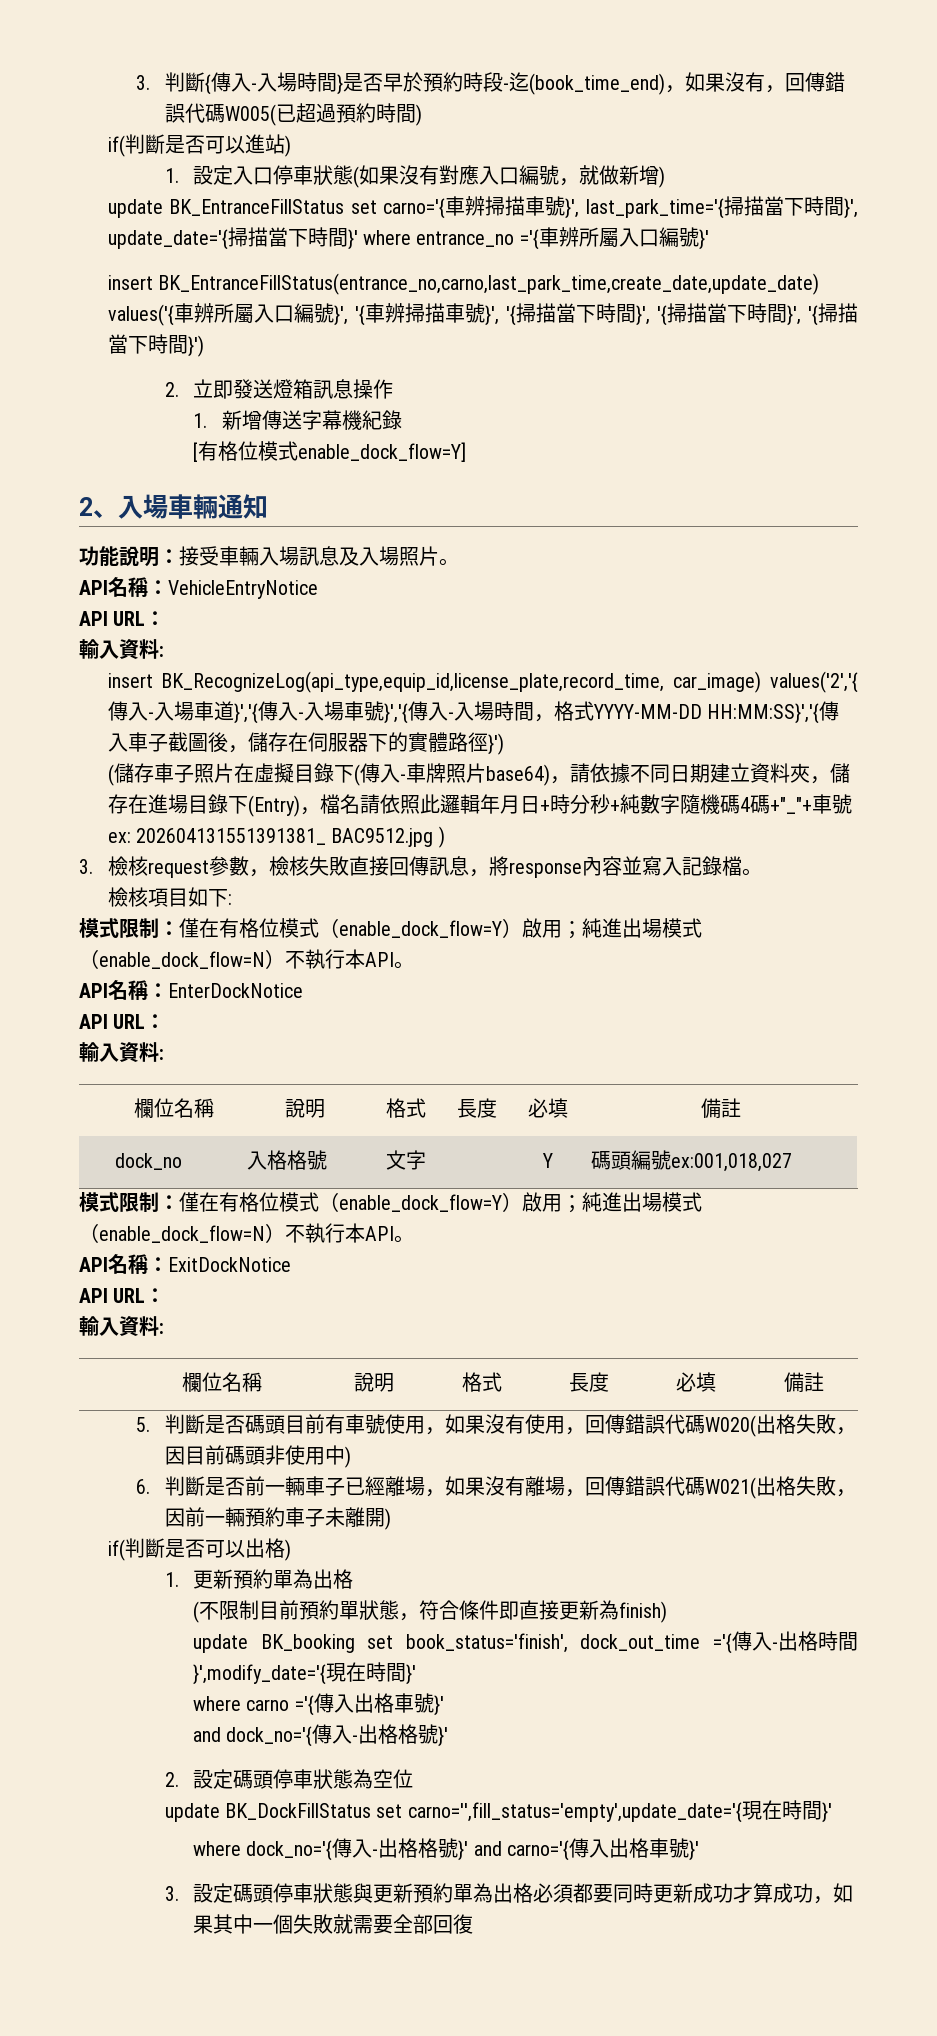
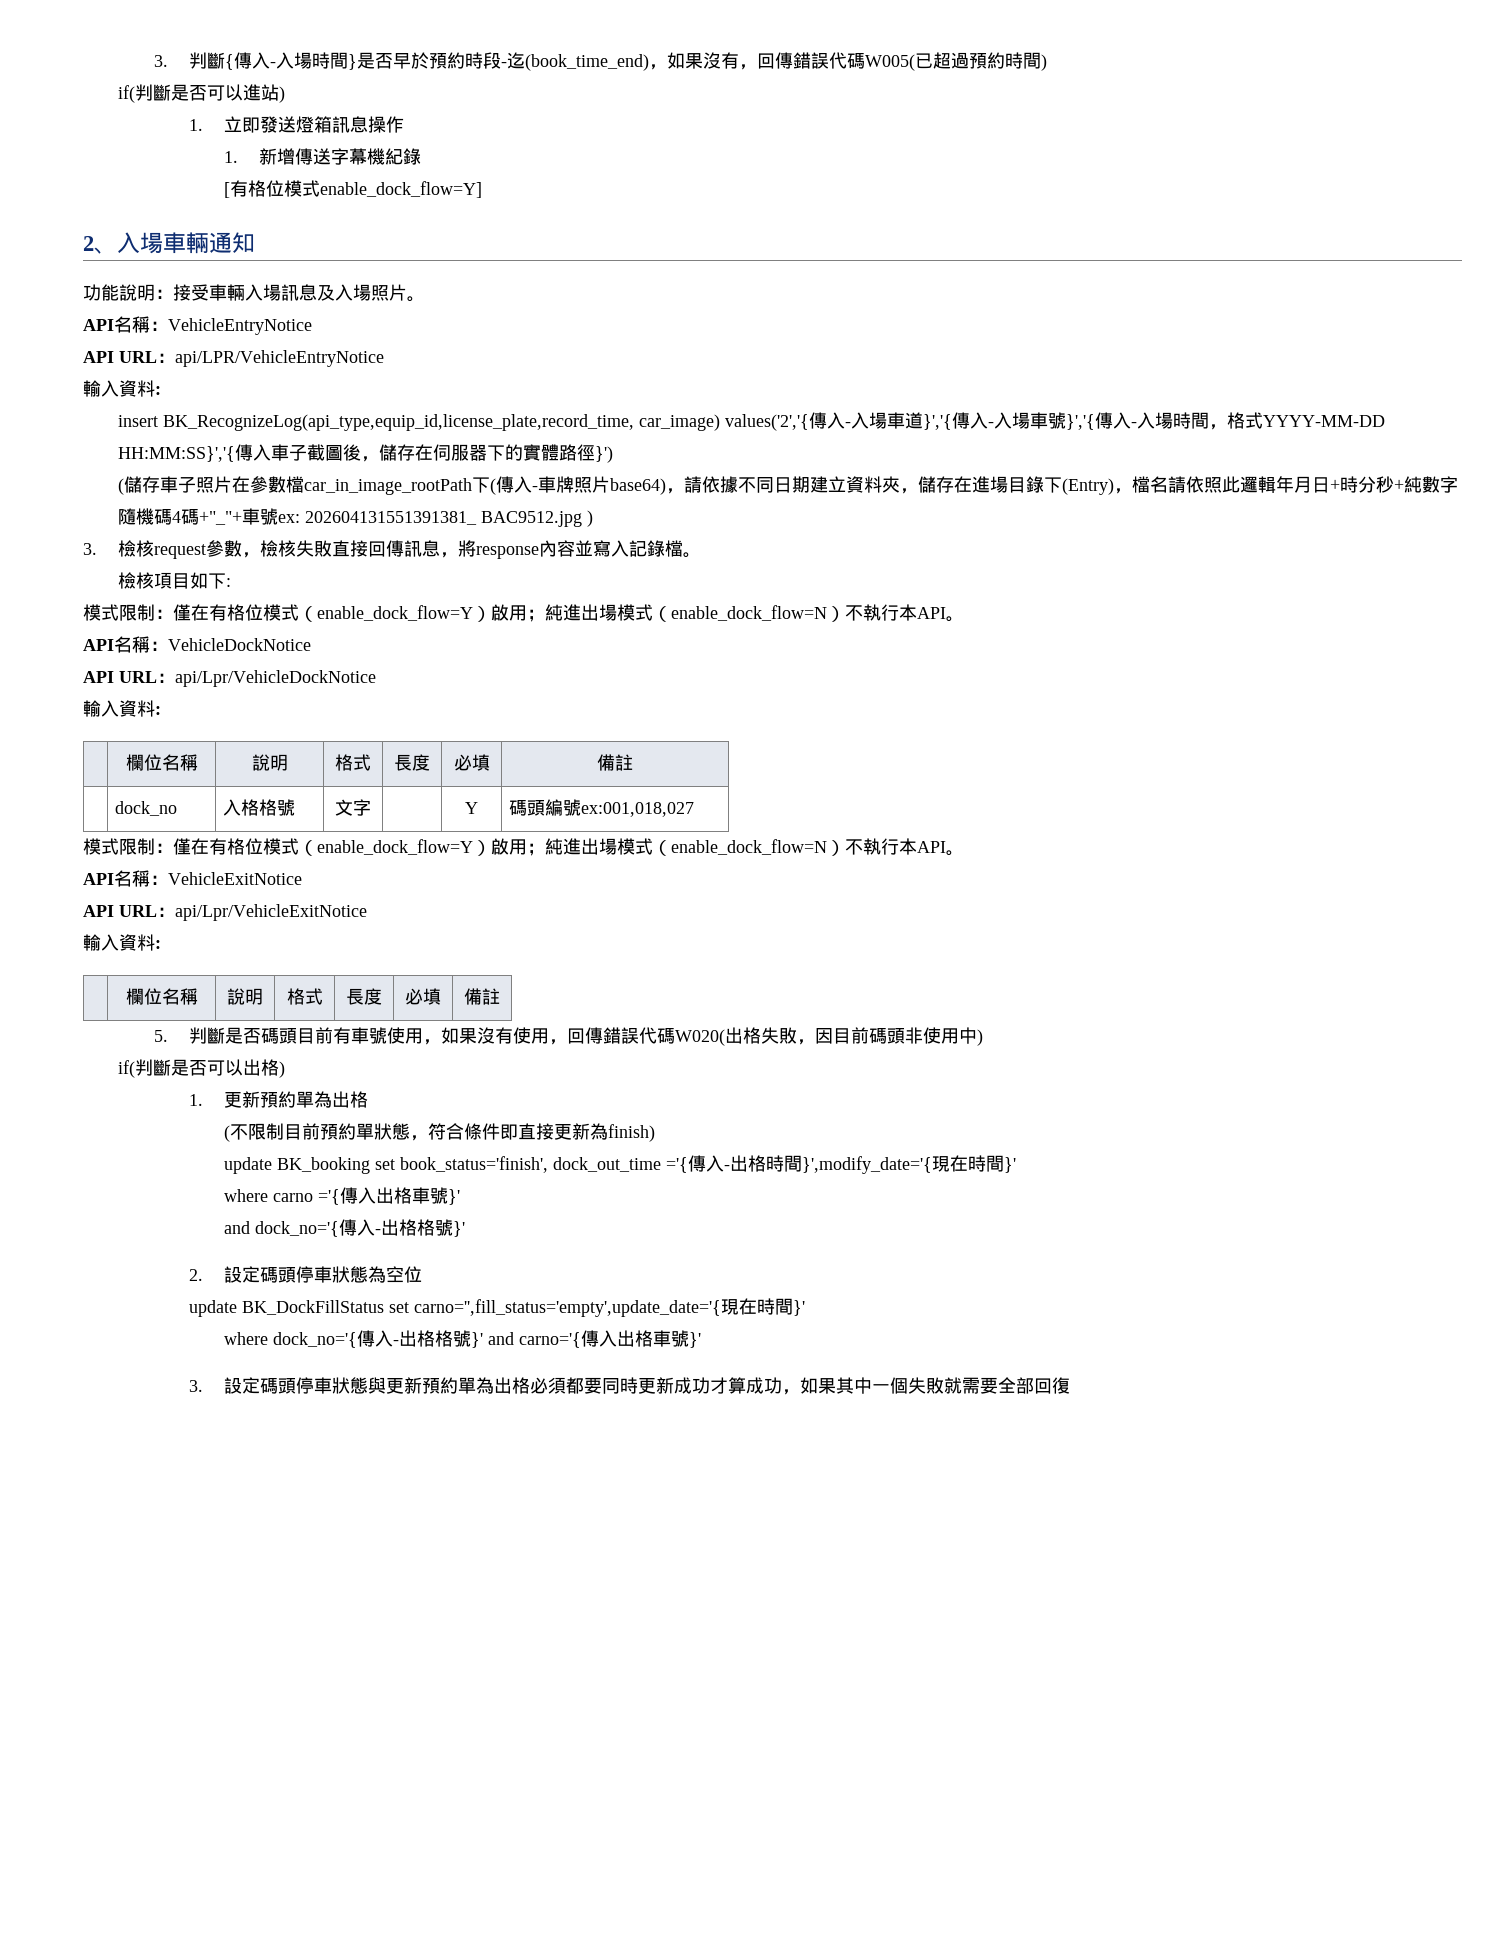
- 1.設定入口停車狀態(如果沒有對應入口編號，就做新增)
- update BK_EntranceFillStatus set carno='{車辨掃描車號}', last_park_time='{掃描當下時間}', update_date='{掃描當下時間}' where entrance_no ='{車辨所屬入口編號}'
- insert BK_EntranceFillStatus(entrance_no,carno,last_park_time,create_date,update_date) values('{車辨所屬入口編號}', '{車辨掃描車號}', '{掃描當下時間}', '{掃描當下時間}', '{掃描當下時間}')
- 2.立即發送燈箱訊息操作
+ 1.立即發送燈箱訊息操作
  API名稱：VehicleEntryNotice
- API URL：
+ API URL：api/LPR/VehicleEntryNotice
- (儲存車子照片在虛擬目錄下(傳入-車牌照片base64)，請依據不同日期建立資料夾，儲存在進場目錄下(Entry)，檔名請依照此邏輯年月日+時分秒+純數字隨機碼4碼+"_"+車號ex: 202604131551391381_ BAC9512.jpg )
+ (儲存車子照片在參數檔car_in_image_rootPath下(傳入-車牌照片base64)，請依據不同日期建立資料夾，儲存在進場目錄下(Entry)，檔名請依照此邏輯年月日+時分秒+純數字隨機碼4碼+"_"+車號ex: 202604131551391381_ BAC9512.jpg )
- API名稱：EnterDockNotice
- API URL：
+ API名稱：VehicleDockNotice
+ API URL：api/Lpr/VehicleDockNotice
- API名稱：ExitDockNotice
- API URL：
+ API名稱：VehicleExitNotice
+ API URL：api/Lpr/VehicleExitNotice
- 6.判斷是否前一輛車子已經離場，如果沒有離場，回傳錯誤代碼W021(出格失敗，因前一輛預約車子未離開)

